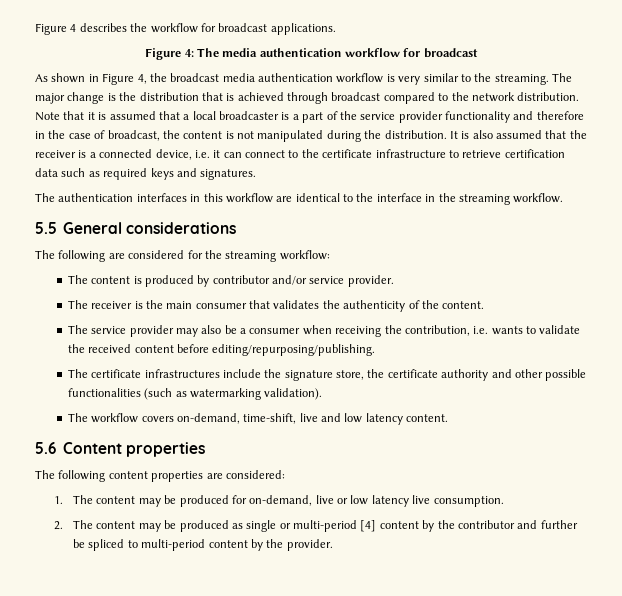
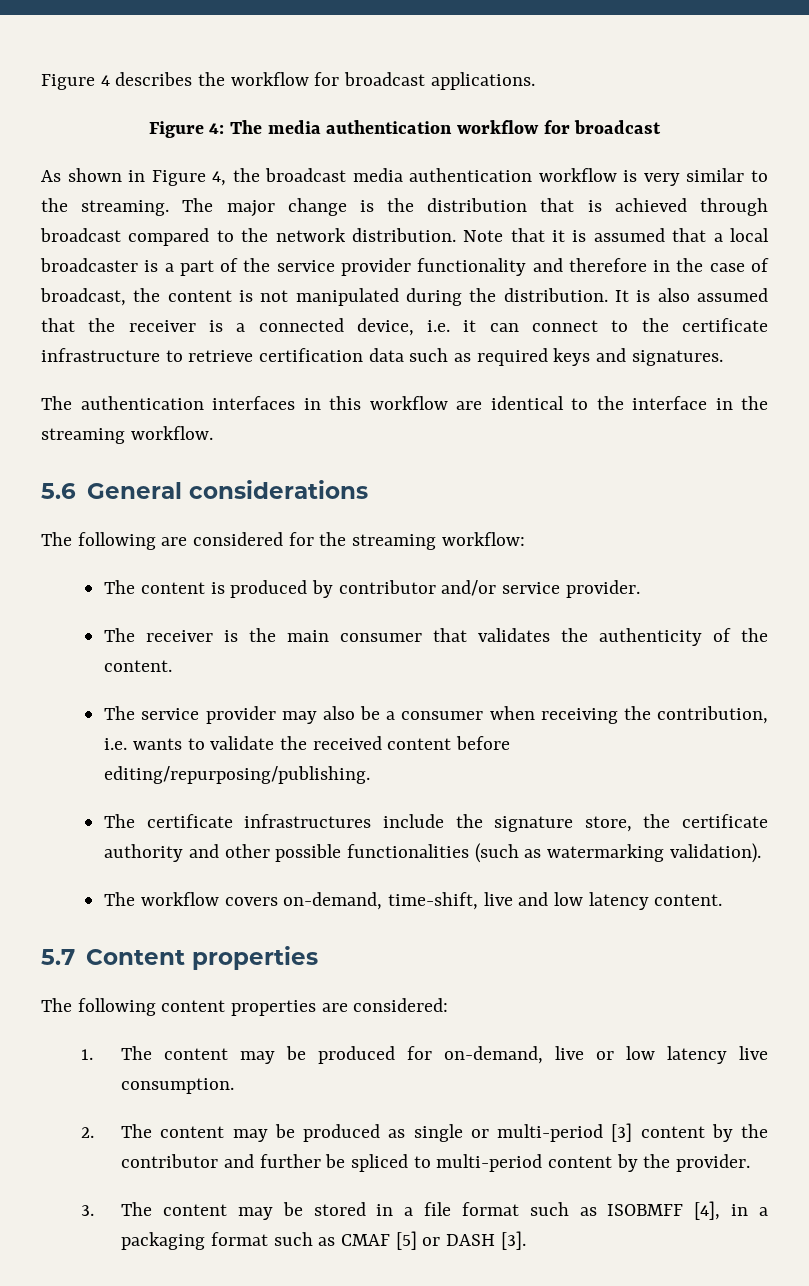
- 5.5 General considerations
+ 5.6 General considerations
- 5.6 Content properties
+ 5.7 Content properties
- 2. The content may be produced as single or multi-period [4] content by the contributor and further be spliced to multi-period content by the provider.
+ 2. The content may be produced as single or multi-period [3] content by the contributor and further be spliced to multi-period content by the provider.
+ 3. The content may be stored in a file format such as ISOBMFF [4], in a packaging format such as CMAF [5] or DASH [3].

